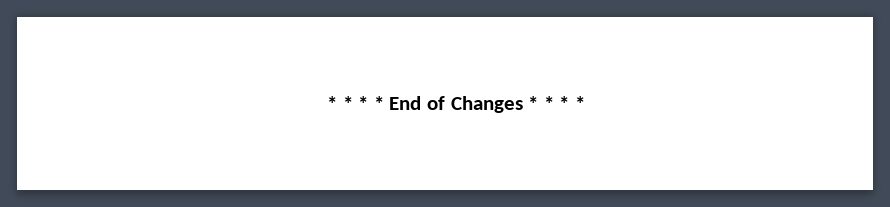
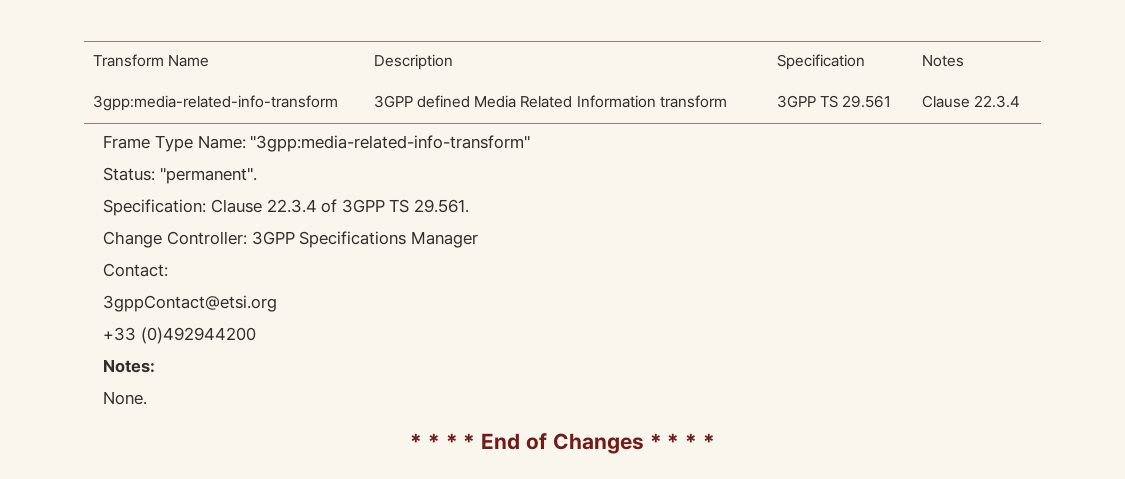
+ Transform Name | Description | Specification | Notes
+ 3gpp:media-related-info-transform | 3GPP defined Media Related Information transform | 3GPP TS 29.561 | Clause 22.3.4
+ Frame Type Name: "3gpp:media-related-info-transform"
+ Status: "permanent".
+ Specification: Clause 22.3.4 of 3GPP TS 29.561.
+ Change Controller: 3GPP Specifications Manager
+ Contact:
+ 3gppContact@etsi.org
+ +33 (0)492944200
+ Notes:
+ None.

